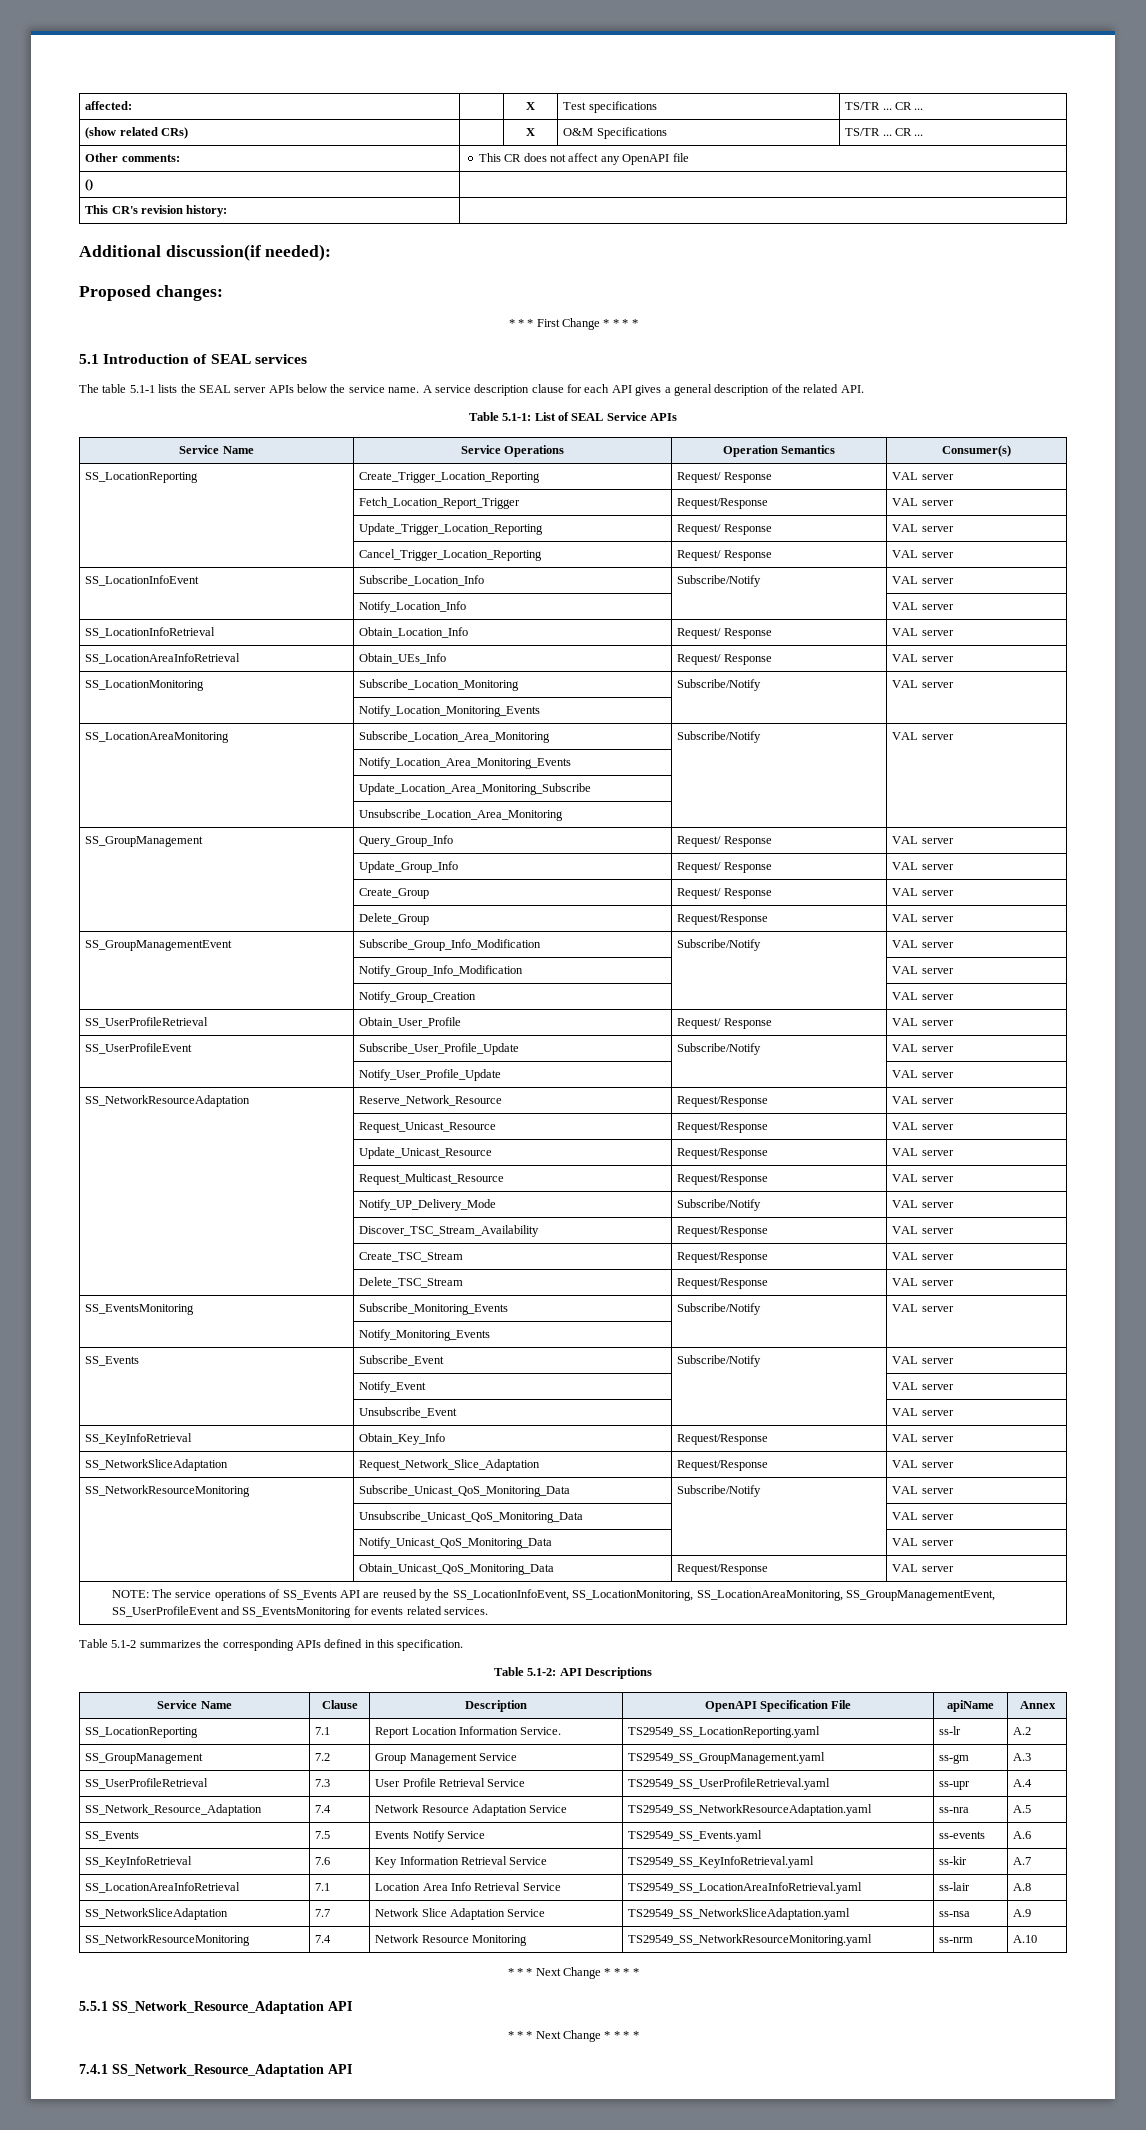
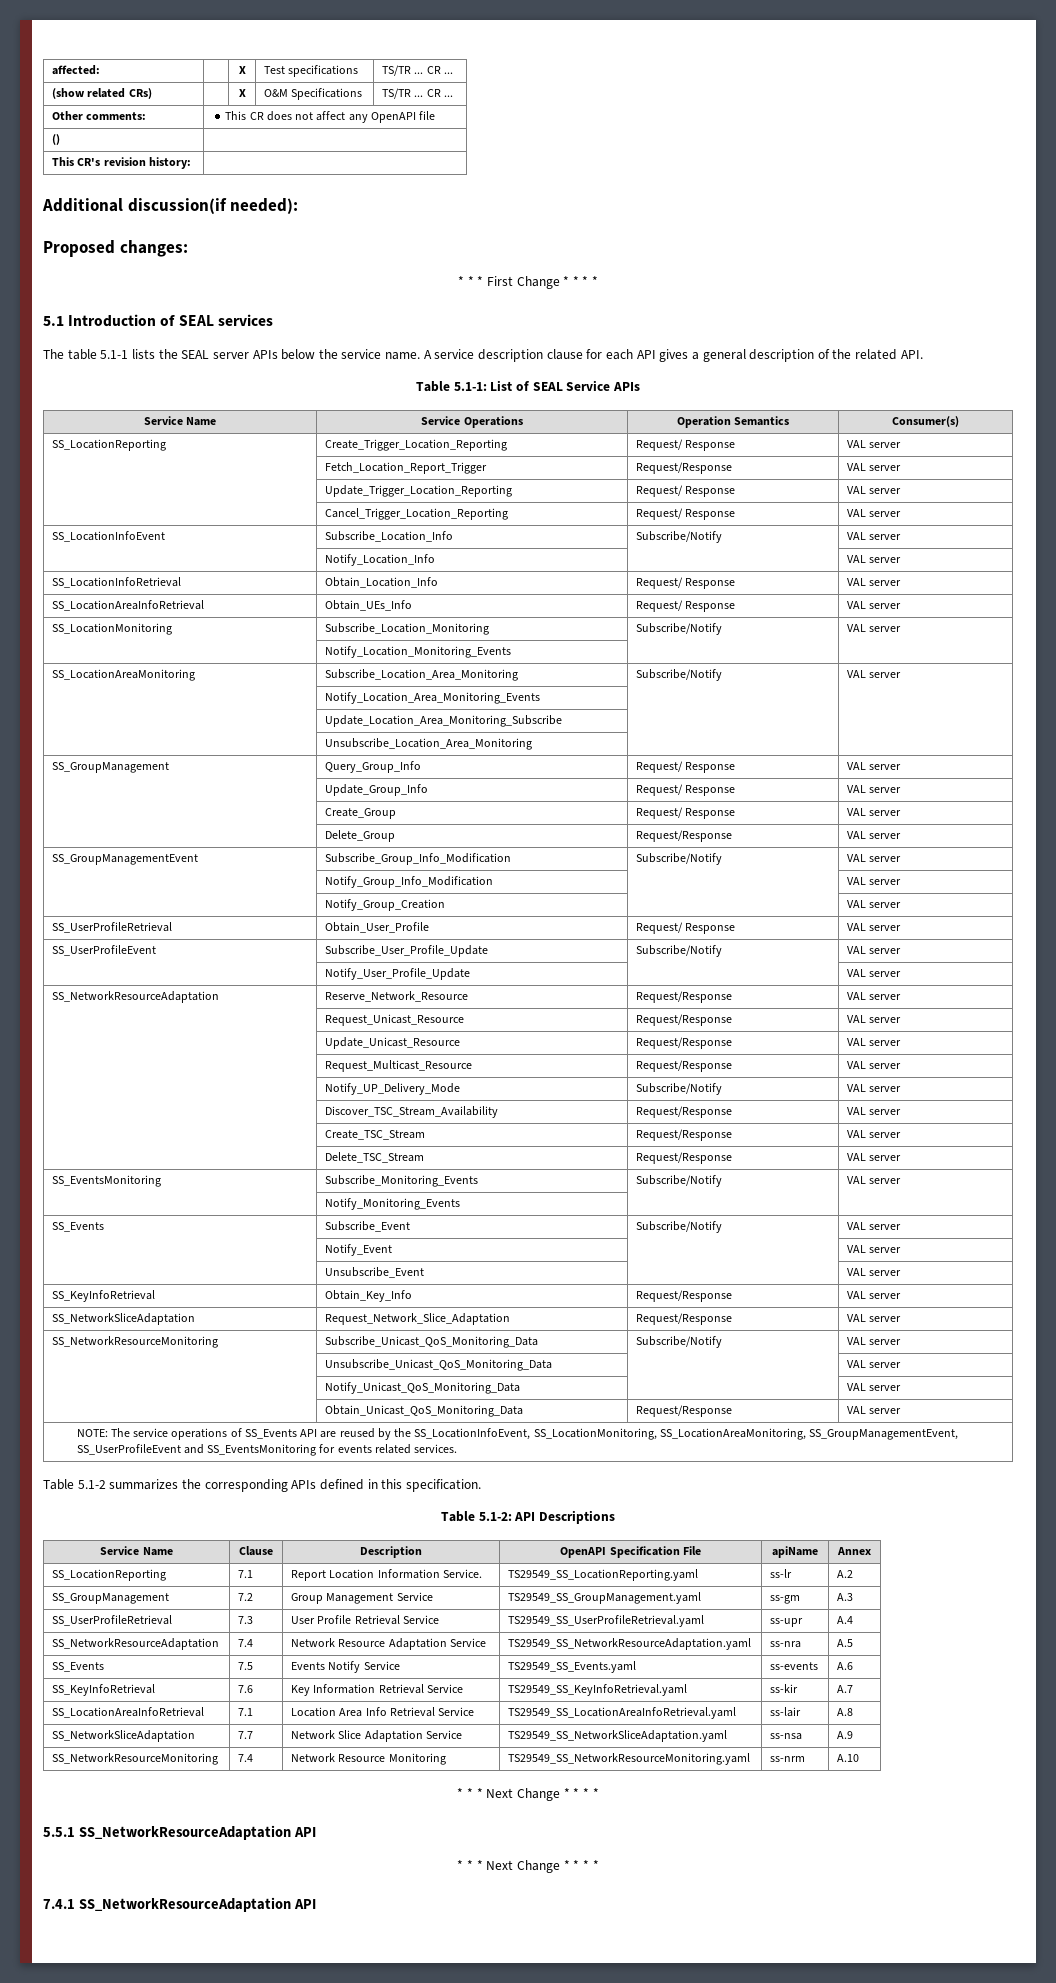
- SS_Network_Resource_Adaptation | 7.4 | Network Resource Adaptation Service | TS29549_SS_NetworkResourceAdaptation.yaml | ss-nra | A.5
+ SS_NetworkResourceAdaptation | 7.4 | Network Resource Adaptation Service | TS29549_SS_NetworkResourceAdaptation.yaml | ss-nra | A.5
- 5.5.1 SS_Network_Resource_Adaptation API
+ 5.5.1 SS_NetworkResourceAdaptation API
- 7.4.1 SS_Network_Resource_Adaptation API
+ 7.4.1 SS_NetworkResourceAdaptation API

